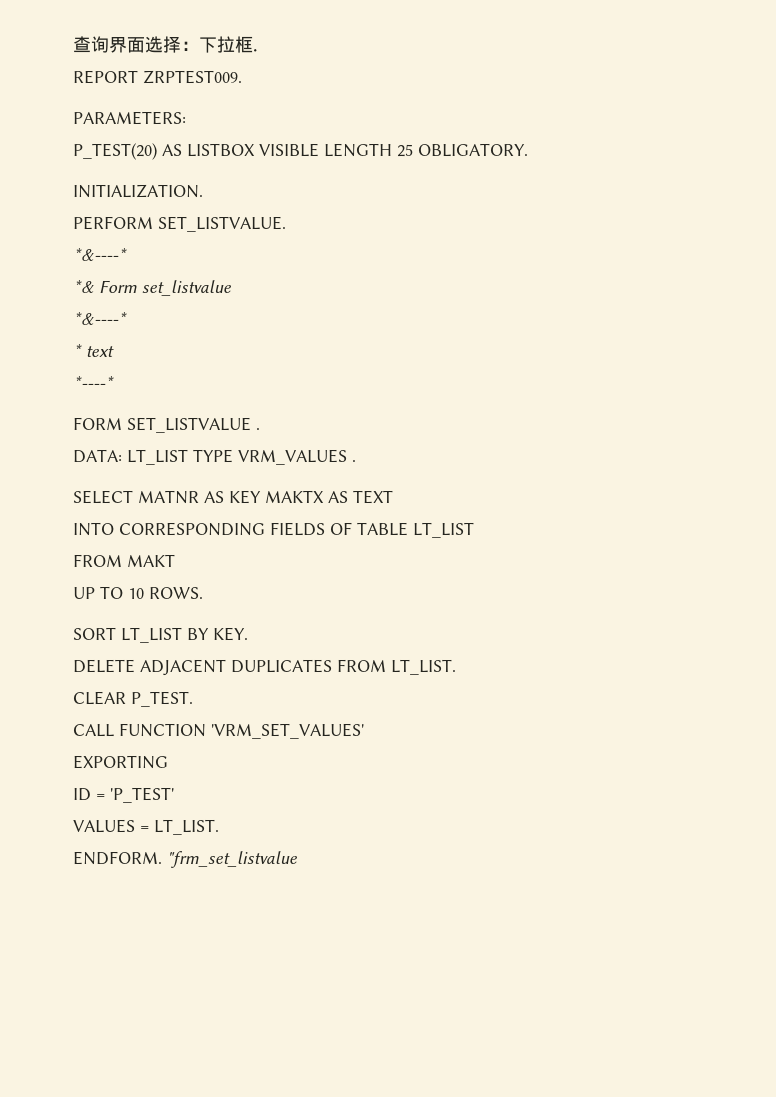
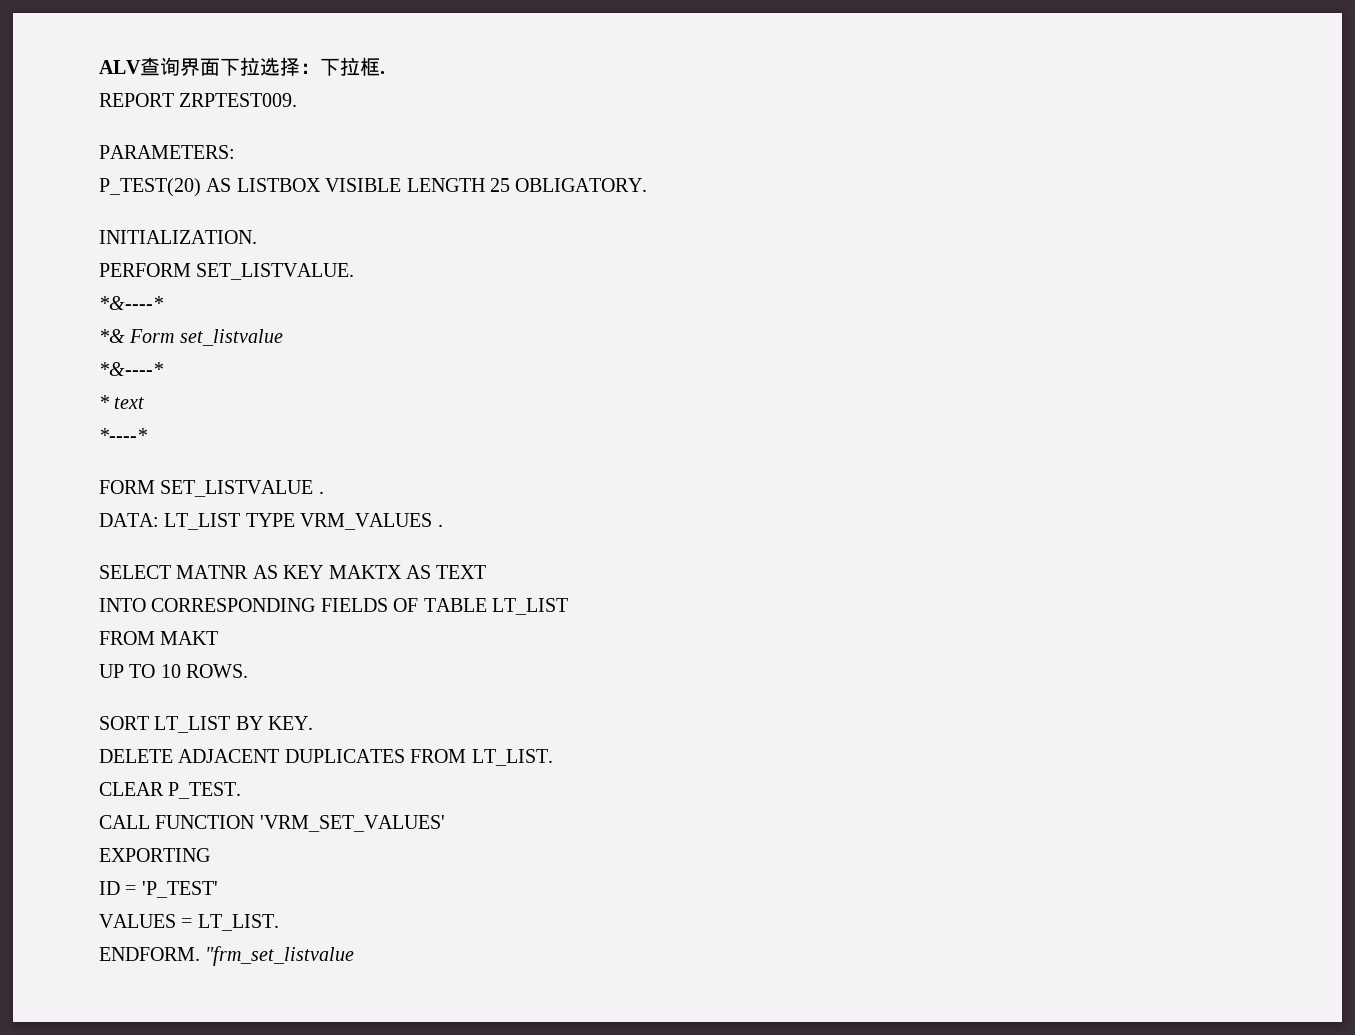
- 查询界面选择：下拉框.
+ ALV查询界面下拉选择：下拉框.

